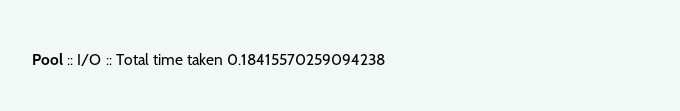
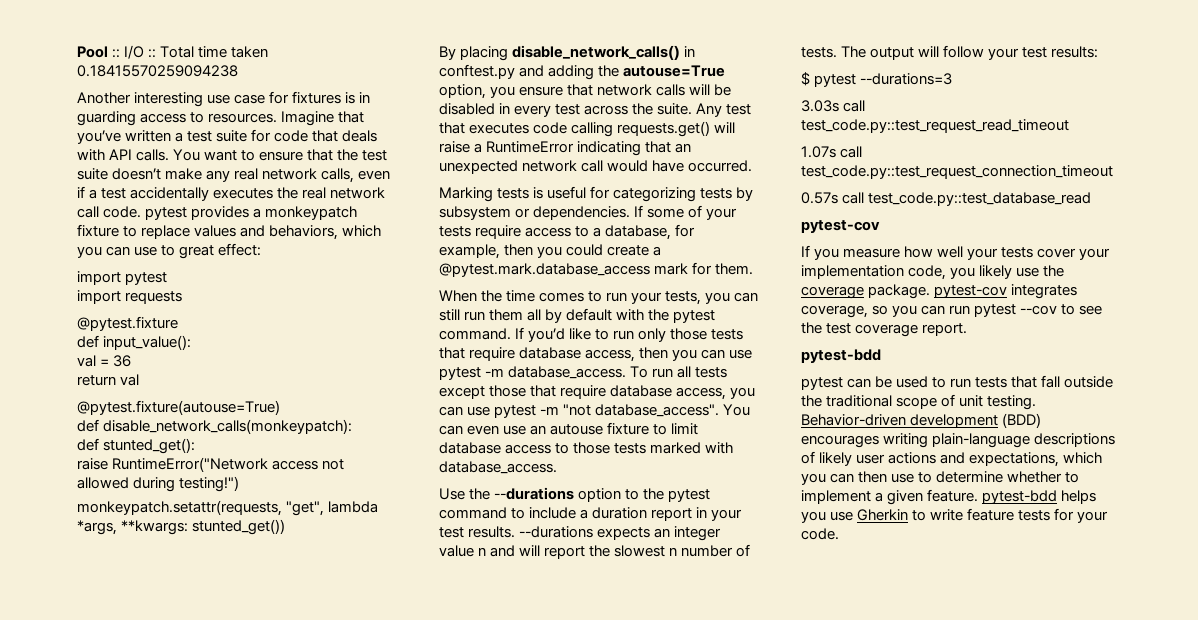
+ Another interesting use case for fixtures is in guarding access to resources. Imagine that you’ve written a test suite for code that deals with API calls. You want to ensure that the test suite doesn’t make any real network calls, even if a test accidentally executes the real network call code. pytest provides a monkeypatch fixture to replace values and behaviors, which you can use to great effect:
+ import pytest
+ import requests
+ @pytest.fixture
+ def input_value():
+ val = 36
+ return val
+ @pytest.fixture(autouse=True)
+ def disable_network_calls(monkeypatch):
+ def stunted_get():
+ raise RuntimeError("Network access not allowed during testing!")
+ monkeypatch.setattr(requests, "get", lambda *args, **kwargs: stunted_get())
+ By placing disable_network_calls() in conftest.py and adding the autouse=True option, you ensure that network calls will be disabled in every test across the suite. Any test that executes code calling requests.get() will raise a RuntimeError indicating that an unexpected network call would have occurred.
+ Marking tests is useful for categorizing tests by subsystem or dependencies. If some of your tests require access to a database, for example, then you could create a @pytest.mark.database_access mark for them.
+ When the time comes to run your tests, you can still run them all by default with the pytest command. If you’d like to run only those tests that require database access, then you can use pytest -m database_access. To run all tests except those that require database access, you can use pytest -m "not database_access". You can even use an autouse fixture to limit database access to those tests marked with database_access.
+ Use the --durations option to the pytest command to include a duration report in your test results. --durations expects an integer value n and will report the slowest n number of tests. The output will follow your test results:
+ $ pytest --durations=3
+ 3.03s call test_code.py::test_request_read_timeout
+ 1.07s call test_code.py::test_request_connection_timeout
+ 0.57s call test_code.py::test_database_read
+ pytest-cov
+ If you measure how well your tests cover your implementation code, you likely use the coverage package. pytest-cov integrates coverage, so you can run pytest --cov to see the test coverage report.
+ pytest-bdd
+ pytest can be used to run tests that fall outside the traditional scope of unit testing. Behavior-driven development (BDD) encourages writing plain-language descriptions of likely user actions and expectations, which you can then use to determine whether to implement a given feature. pytest-bdd helps you use Gherkin to write feature tests for your code.

